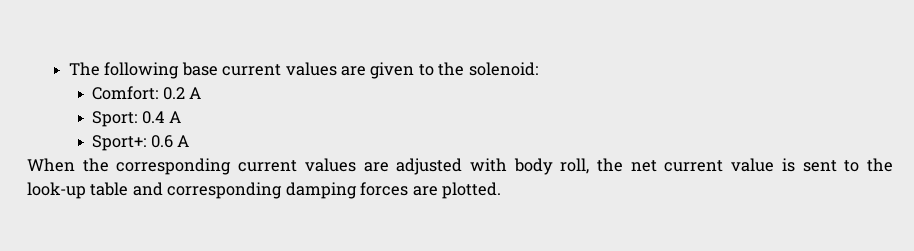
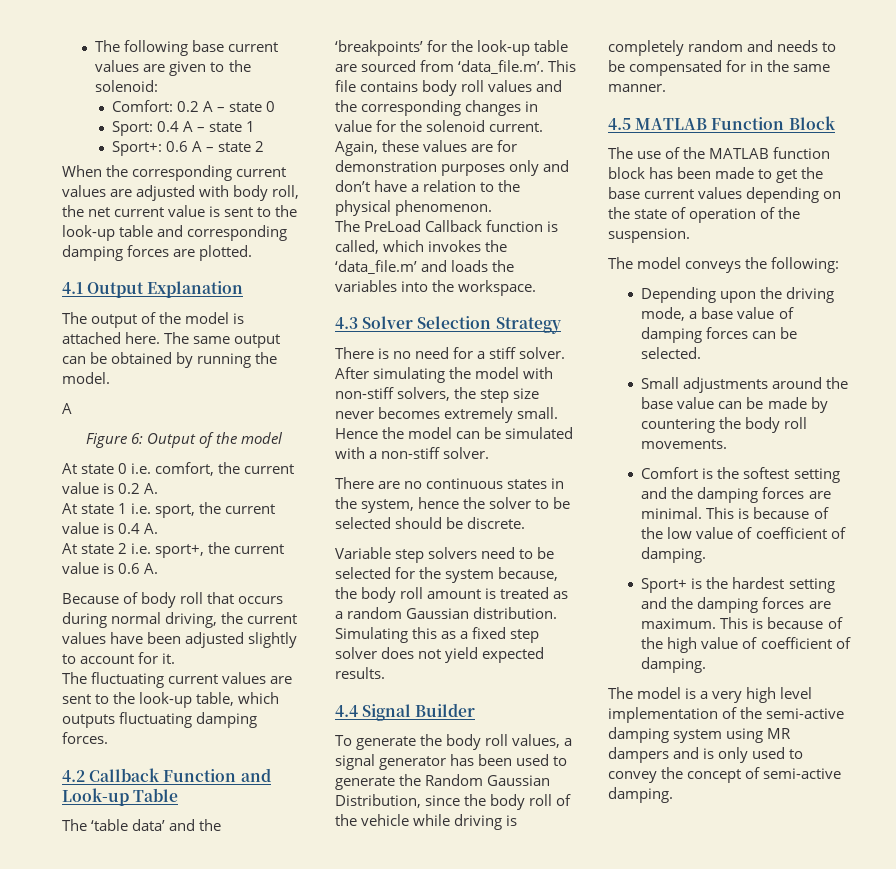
- Comfort: 0.2 A
+ Comfort: 0.2 A – state 0
- Sport: 0.4 A
+ Sport: 0.4 A – state 1
- Sport+: 0.6 A
+ Sport+: 0.6 A – state 2
+ 4.1 Output Explanation
+ The output of the model is attached here. The same output can be obtained by running the model.
+ A
+ Figure 6: Output of the model
+ At state 0 i.e. comfort, the current value is 0.2 A.
+ At state 1 i.e. sport, the current value is 0.4 A.
+ At state 2 i.e. sport+, the current value is 0.6 A.
+ Because of body roll that occurs during normal driving, the current values have been adjusted slightly to account for it.
+ The fluctuating current values are sent to the look-up table, which outputs fluctuating damping forces.
+ 4.2 Callback Function and Look-up Table
+ The ‘table data’ and the ‘breakpoints’ for the look-up table are sourced from ‘data_file.m’. This file contains body roll values and the corresponding changes in value for the solenoid current. Again, these values are for demonstration purposes only and don’t have a relation to the physical phenomenon.
+ The PreLoad Callback function is called, which invokes the ‘data_file.m’ and loads the variables into the workspace.
+ 4.3 Solver Selection Strategy
+ There is no need for a stiff solver. After simulating the model with non-stiff solvers, the step size never becomes extremely small. Hence the model can be simulated with a non-stiff solver.
+ There are no continuous states in the system, hence the solver to be selected should be discrete.
+ Variable step solvers need to be selected for the system because, the body roll amount is treated as a random Gaussian distribution. Simulating this as a fixed step solver does not yield expected results.
+ 4.4 Signal Builder
+ To generate the body roll values, a signal generator has been used to generate the Random Gaussian Distribution, since the body roll of the vehicle while driving is completely random and needs to be compensated for in the same manner.
+ 4.5 MATLAB Function Block
+ The use of the MATLAB function block has been made to get the base current values depending on the state of operation of the suspension.
+ The model conveys the following:
+ Depending upon the driving mode, a base value of damping forces can be selected.
+ Small adjustments around the base value can be made by countering the body roll movements.
+ Comfort is the softest setting and the damping forces are minimal. This is because of the low value of coefficient of damping.
+ Sport+ is the hardest setting and the damping forces are maximum. This is because of the high value of coefficient of damping.
+ The model is a very high level implementation of the semi-active damping system using MR dampers and is only used to convey the concept of semi-active damping.

